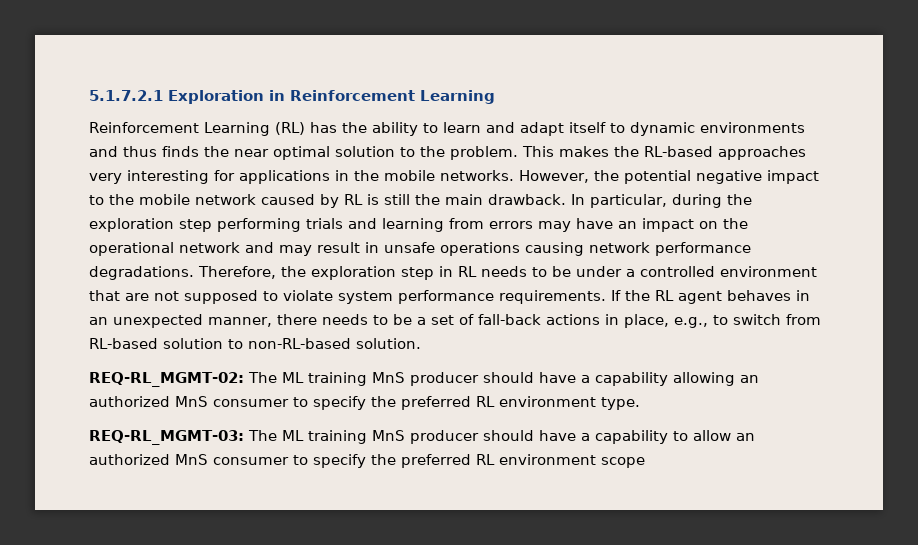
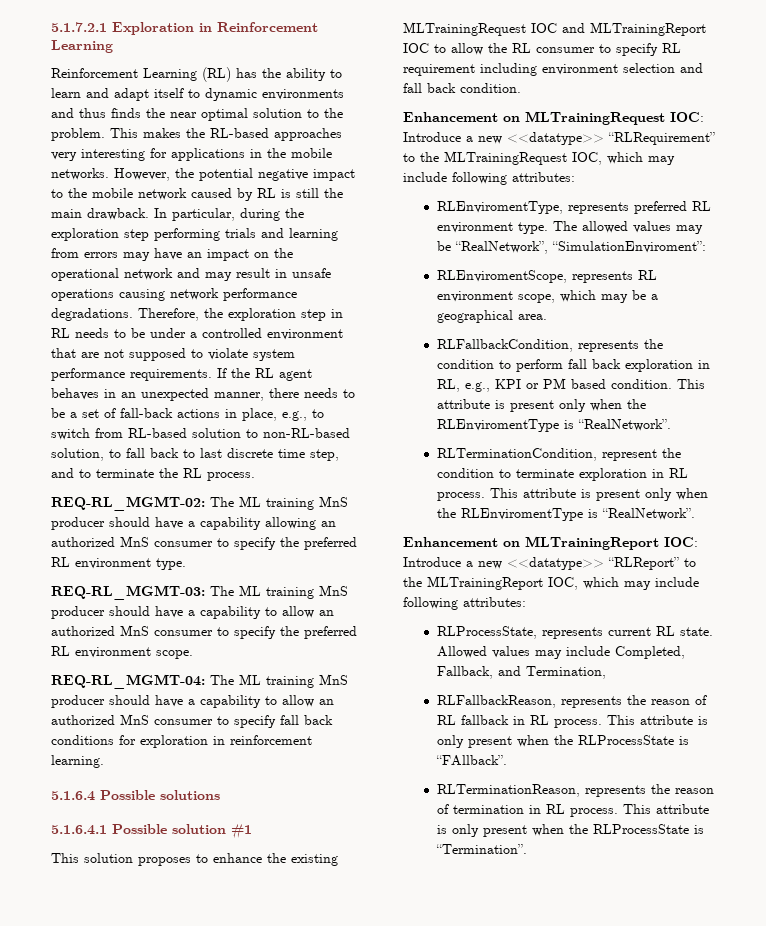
- If the RL agent behaves in an unexpected manner, there needs to be a set of fall-back actions in place, e.g., to switch from RL-based solution to non-RL-based solution.
+ If the RL agent behaves in an unexpected manner, there needs to be a set of fall-back actions in place, e.g., to switch from RL-based solution to non-RL-based solution, to fall back to last discrete time step, and to terminate the RL process.
- REQ-RL_MGMT-03: The ML training MnS producer should have a capability to allow an authorized MnS consumer to specify the preferred RL environment scope
+ REQ-RL_MGMT-03: The ML training MnS producer should have a capability to allow an authorized MnS consumer to specify the preferred RL environment scope.
+ REQ-RL_MGMT-04: The ML training MnS producer should have a capability to allow an authorized MnS consumer to specify fall back conditions for exploration in reinforcement learning.
+ 5.1.6.4 Possible solutions
+ 5.1.6.4.1 Possible solution #1
+ This solution proposes to enhance the existing MLTrainingRequest IOC and MLTrainingReport IOC to allow the RL consumer to specify RL requirement including environment selection and fall back condition.
+ Enhancement on MLTrainingRequest IOC: Introduce a new <<datatype>> “RLRequirement” to the MLTrainingRequest IOC, which may include following attributes:
+ RLEnviromentType, represents preferred RL environment type. The allowed values may be “RealNetwork”, “SimulationEnviroment”:
+ RLEnviromentScope, represents RL environment scope, which may be a geographical area.
+ RLFallbackCondition, represents the condition to perform fall back exploration in RL, e.g., KPI or PM based condition. This attribute is present only when the RLEnviromentType is “RealNetwork”.
+ RLTerminationCondition, represent the condition to terminate exploration in RL process. This attribute is present only when the RLEnviromentType is “RealNetwork”.
+ Enhancement on MLTrainingReport IOC: Introduce a new <<datatype>> “RLReport” to the MLTrainingReport IOC, which may include following attributes:
+ RLProcessState, represents current RL state. Allowed values may include Completed, Fallback, and Termination,
+ RLFallbackReason, represents the reason of RL fallback in RL process. This attribute is only present when the RLProcessState is “FAllback”.
+ RLTerminationReason, represents the reason of termination in RL process. This attribute is only present when the RLProcessState is “Termination”.

